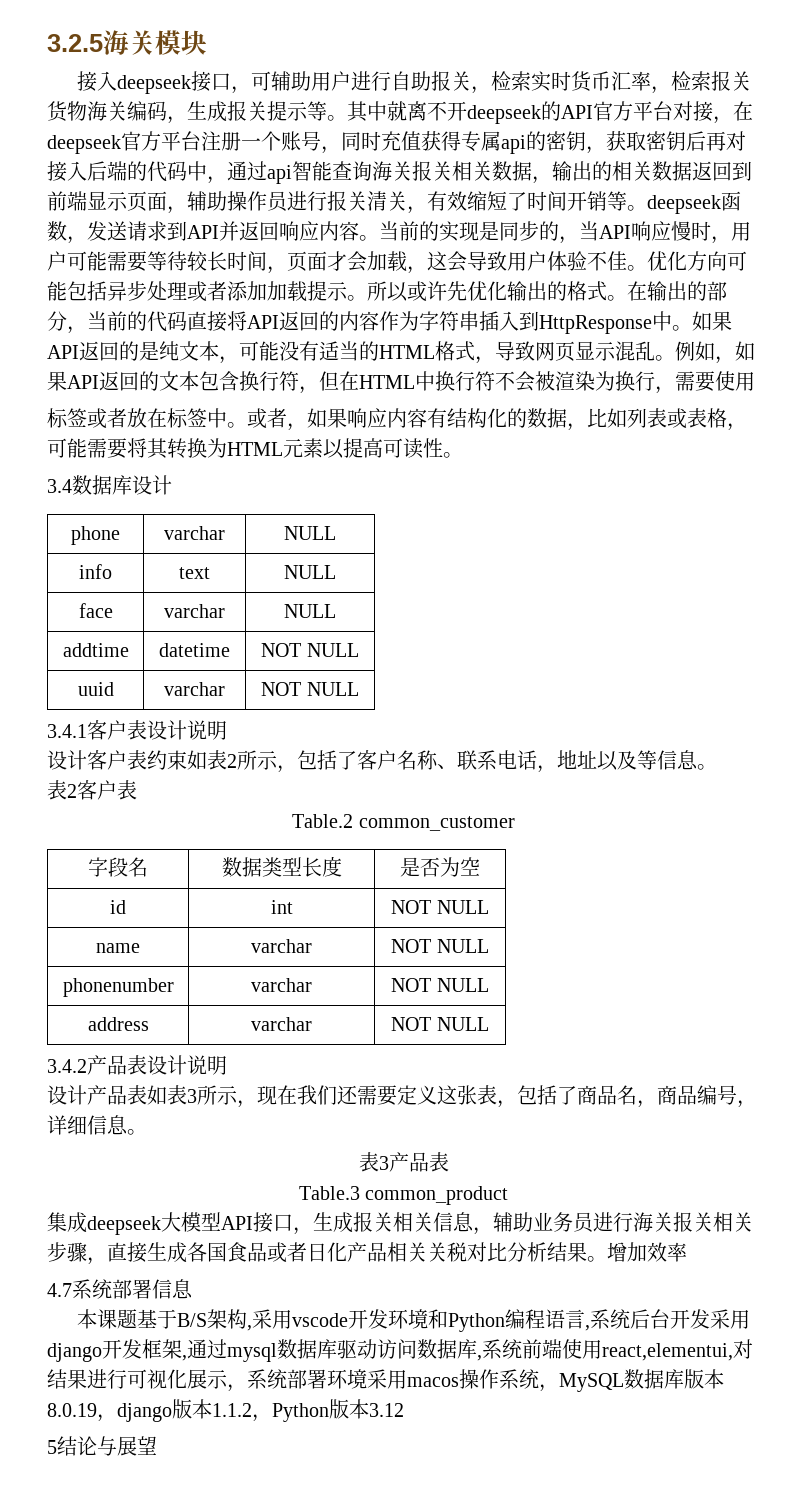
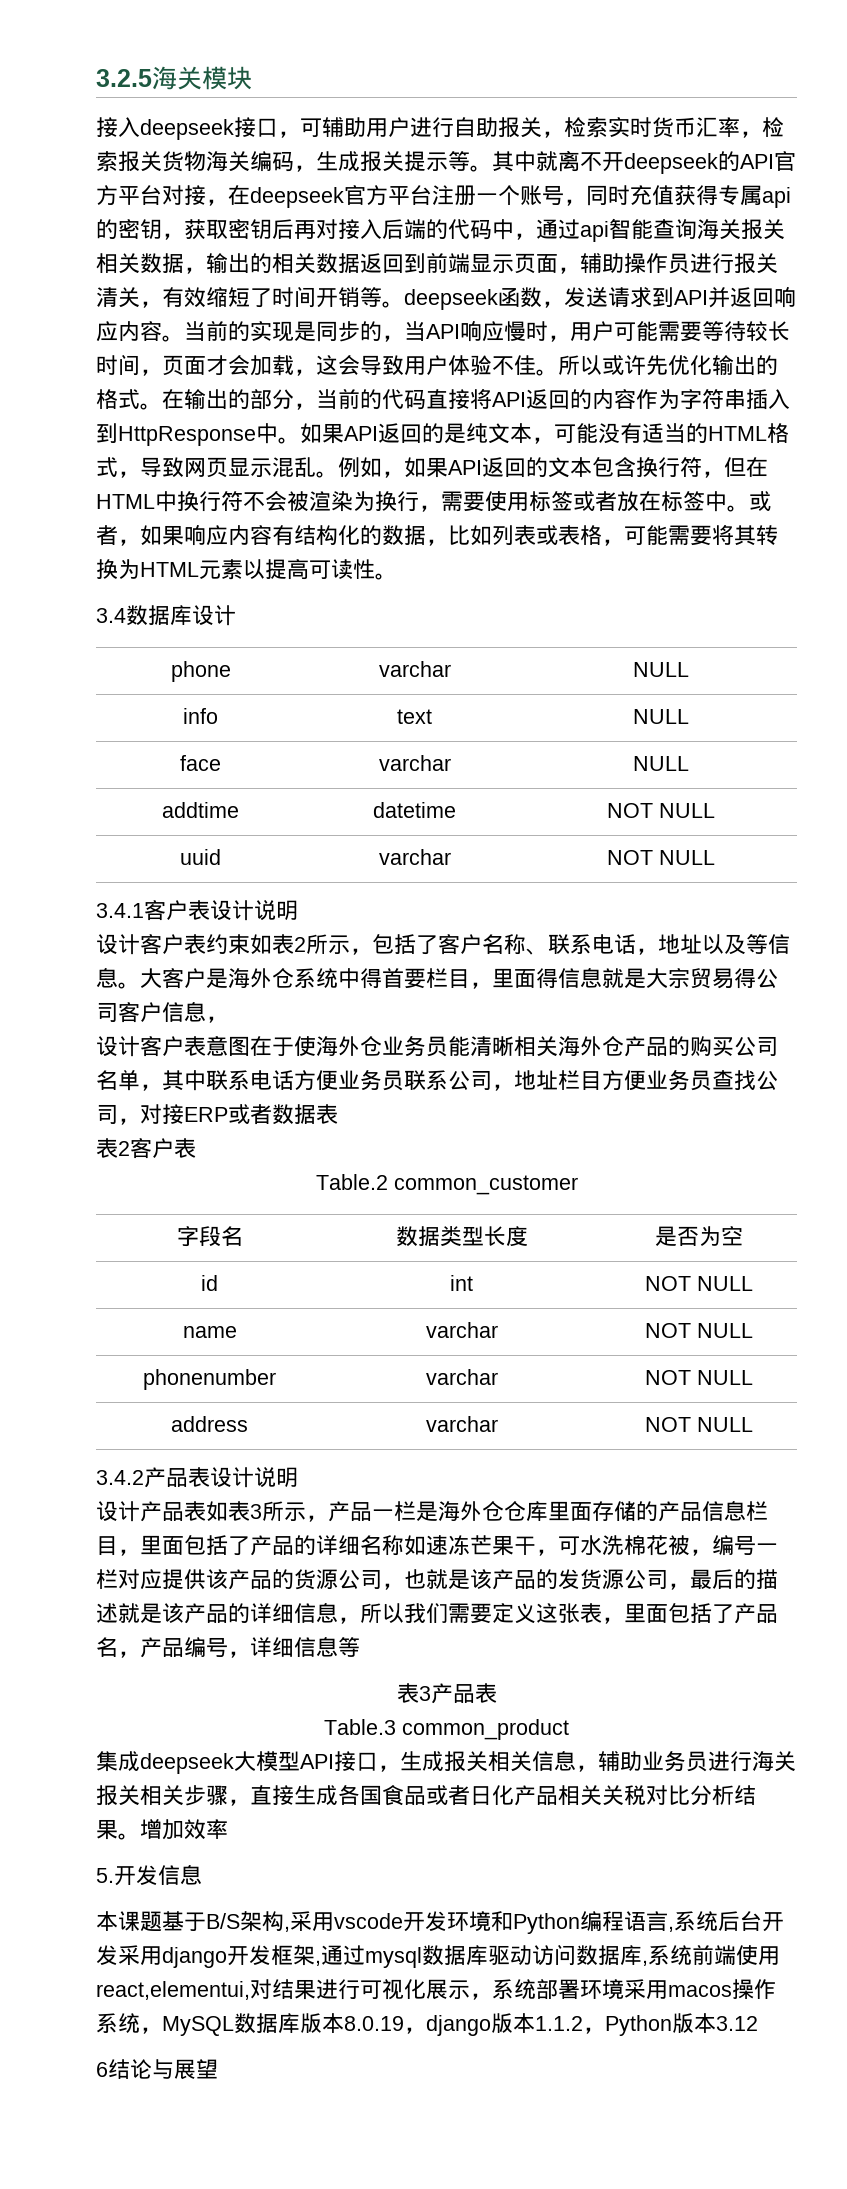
- 优化方向可能包括异步处理或者添加加载提示。
- 例如，如果API返回的文本包含换行符，但在HTML中换行符不会被渲染为换行，需要使用
- 标签或者放在标签中。
+ 例如，如果API返回的文本包含换行符，但在HTML中换行符不会被渲染为换行，需要使用标签或者放在标签中。
+ 大客户是海外仓系统中得首要栏目，里面得信息就是大宗贸易得公司客户信息，
+ 设计客户表意图在于使海外仓业务员能清晰相关海外仓产品的购买公司名单，其中联系电话方便业务员联系公司，地址栏目方便业务员查找公司，对接ERP或者数据表
- 设计产品表如表3所示，现在我们还需要定义这张表，包括了商品名，商品编号，详细信息。
+ 设计产品表如表3所示，产品一栏是海外仓仓库里面存储的产品信息栏目，里面包括了产品的详细名称如速冻芒果干，可水洗棉花被，编号一栏对应提供该产品的货源公司，也就是该产品的发货源公司，最后的描述就是该产品的详细信息，所以我们需要定义这张表，里面包括了产品名，产品编号，详细信息等
- 4.7系统部署信息
+ 5.开发信息
- 5结论与展望
+ 6结论与展望

